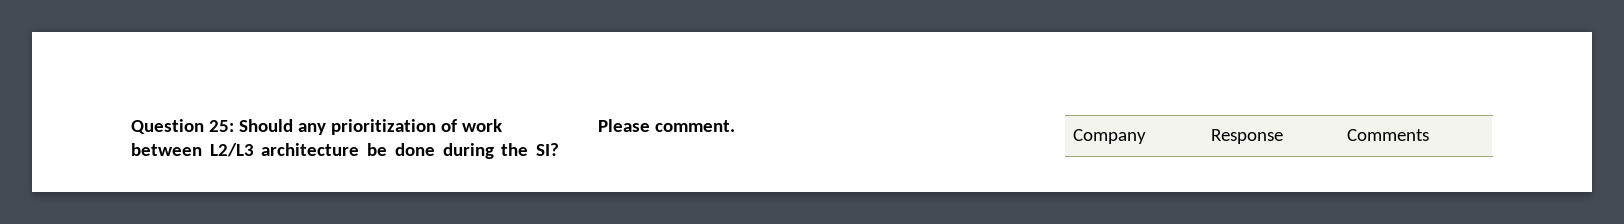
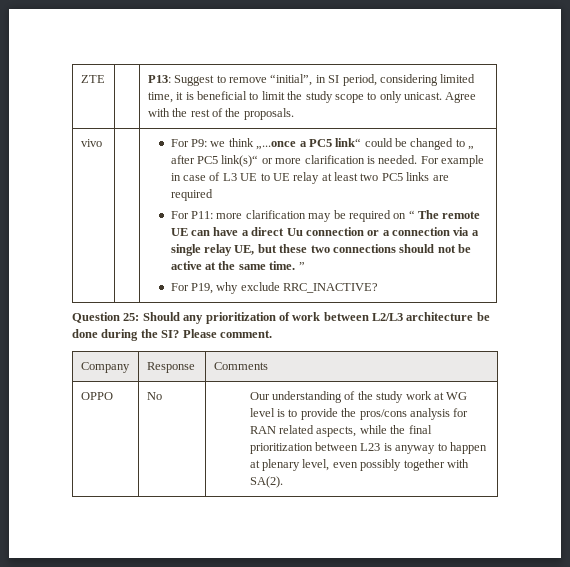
+ ZTE | | P13: Suggest to remove “initial”, in SI period, considering limited time, it is beneficial to limit the study scope to only unicast. Agree with the rest of the proposals.
+ vivo | | For P9: we think „...once a PC5 link“ could be changed to „ after PC5 link(s)“ or more clarification is needed. For example in case of L3 UE to UE relay at least two PC5 links are required
+ For P11: more clarification may be required on “ The remote UE can have a direct Uu connection or a connection via a single relay UE, but these two connections should not be active at the same time. ”
+ For P19, why exclude RRC_INACTIVE?
+ OPPO | No | Our understanding of the study work at WG level is to provide the pros/cons analysis for RAN related aspects, while the final prioritization between L23 is anyway to happen at plenary level, even possibly together with SA(2).

